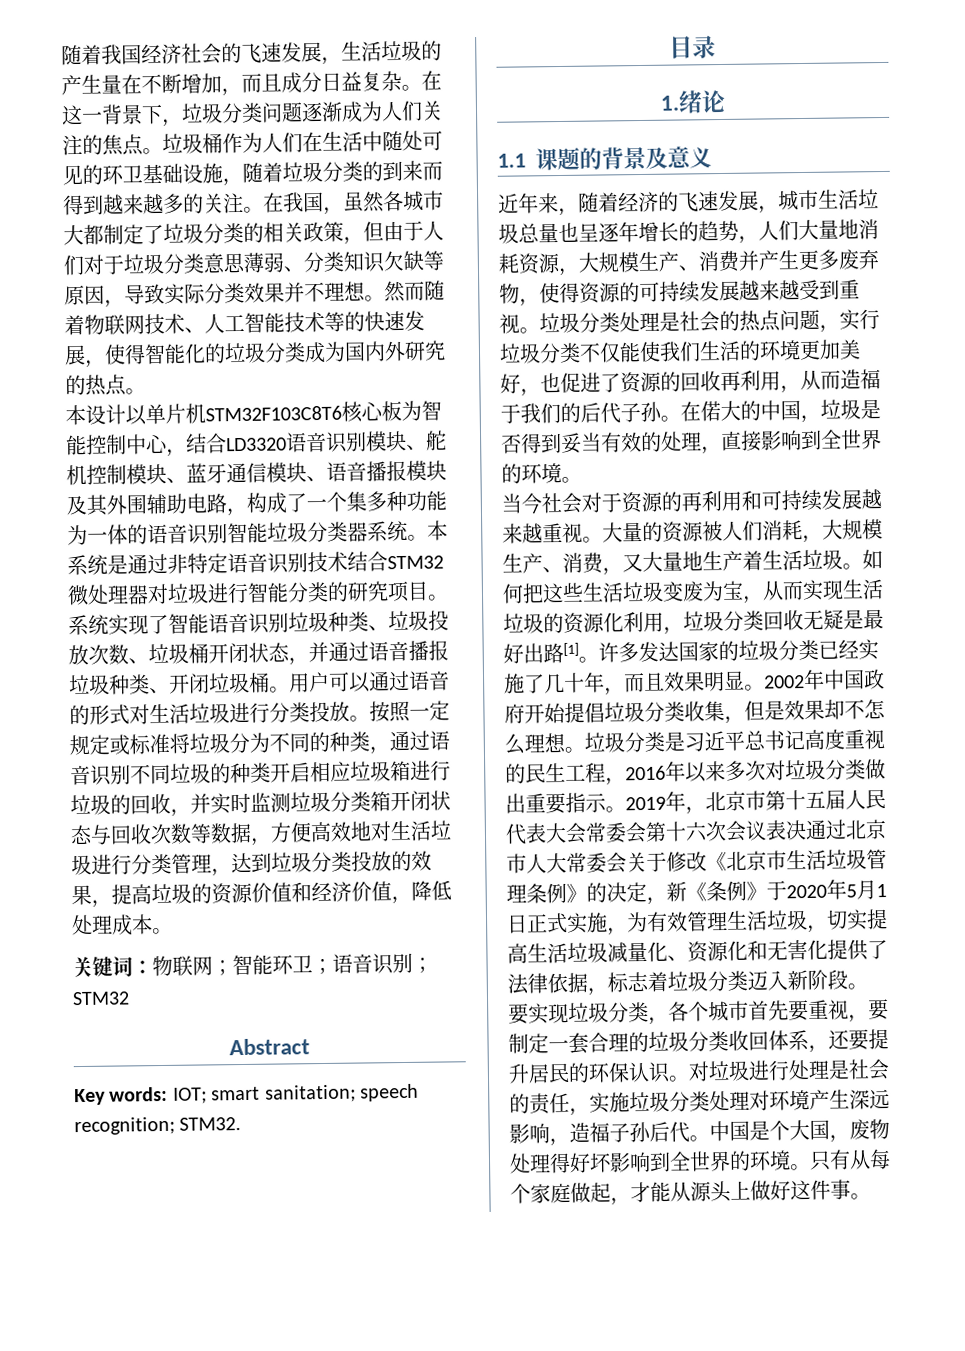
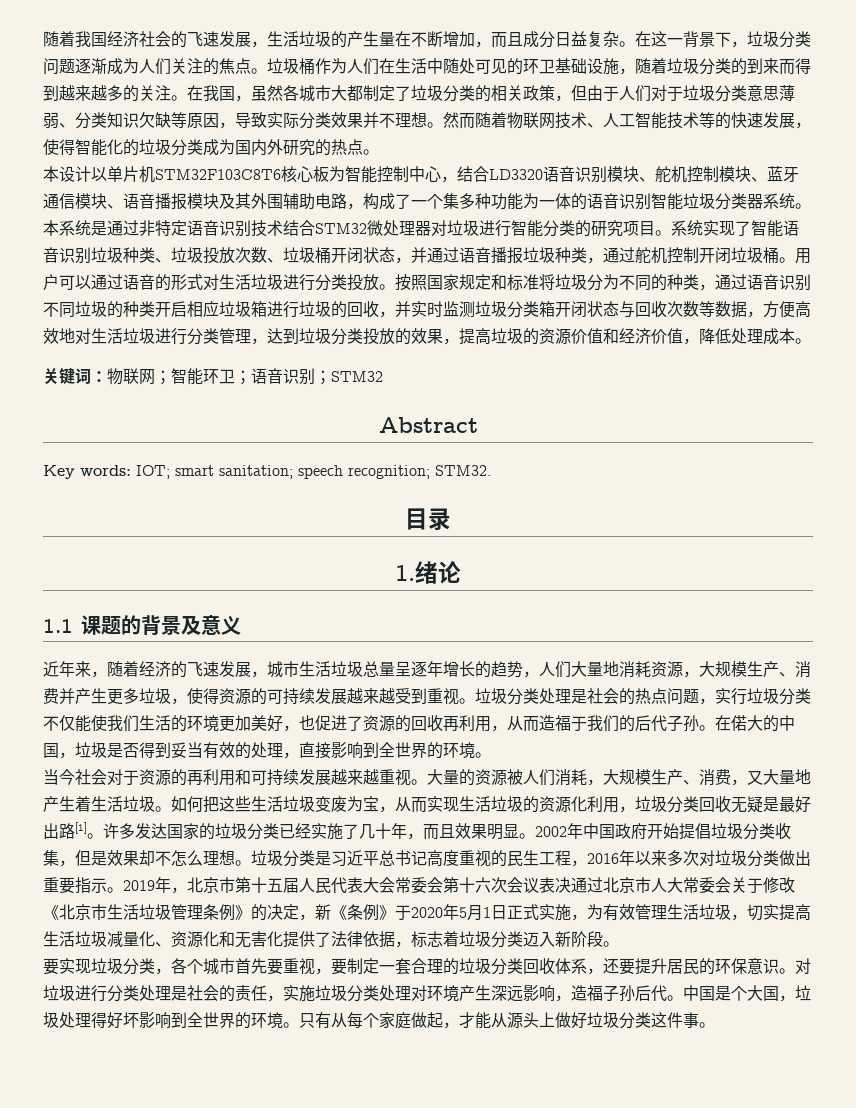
- 系统实现了智能语音识别垃圾种类、垃圾投放次数、垃圾桶开闭状态，并通过语音播报垃圾种类、开闭垃圾桶。
+ 系统实现了智能语音识别垃圾种类、垃圾投放次数、垃圾桶开闭状态，并通过语音播报垃圾种类，通过舵机控制开闭垃圾桶。
- 按照一定规定或标准将垃圾分为不同的种类，通过语音识别不同垃圾的种类开启相应垃圾箱进行垃圾的回收，并实时监测垃圾分类箱开闭状态与回收次数等数据，方便高效地对生活垃圾进行分类管理，达到垃圾分类投放的效果，提高垃圾的资源价值和经济价值，降低处理成本。
+ 按照国家规定和标准将垃圾分为不同的种类，通过语音识别不同垃圾的种类开启相应垃圾箱进行垃圾的回收，并实时监测垃圾分类箱开闭状态与回收次数等数据，方便高效地对生活垃圾进行分类管理，达到垃圾分类投放的效果，提高垃圾的资源价值和经济价值，降低处理成本。
- 近年来，随着经济的飞速发展，城市生活垃圾总量也呈逐年增长的趋势，人们大量地消耗资源，大规模生产、消费并产生更多废弃物，使得资源的可持续发展越来越受到重视。
+ 近年来，随着经济的飞速发展，城市生活垃圾总量呈逐年增长的趋势，人们大量地消耗资源，大规模生产、消费并产生更多垃圾，使得资源的可持续发展越来越受到重视。
- 大量的资源被人们消耗，大规模生产、消费，又大量地生产着生活垃圾。
+ 大量的资源被人们消耗，大规模生产、消费，又大量地产生着生活垃圾。
- 要实现垃圾分类，各个城市首先要重视，要制定一套合理的垃圾分类收回体系，还要提升居民的环保认识。
+ 要实现垃圾分类，各个城市首先要重视，要制定一套合理的垃圾分类回收体系，还要提升居民的环保意识。
- 对垃圾进行处理是社会的责任，实施垃圾分类处理对环境产生深远影响，造福子孙后代。
+ 对垃圾进行分类处理是社会的责任，实施垃圾分类处理对环境产生深远影响，造福子孙后代。
- 中国是个大国，废物处理得好坏影响到全世界的环境。
+ 中国是个大国，垃圾处理得好坏影响到全世界的环境。
- 只有从每个家庭做起，才能从源头上做好这件事。
+ 只有从每个家庭做起，才能从源头上做好垃圾分类这件事。

